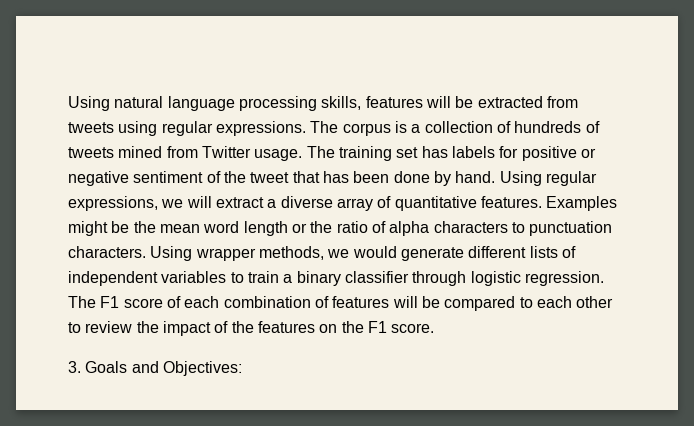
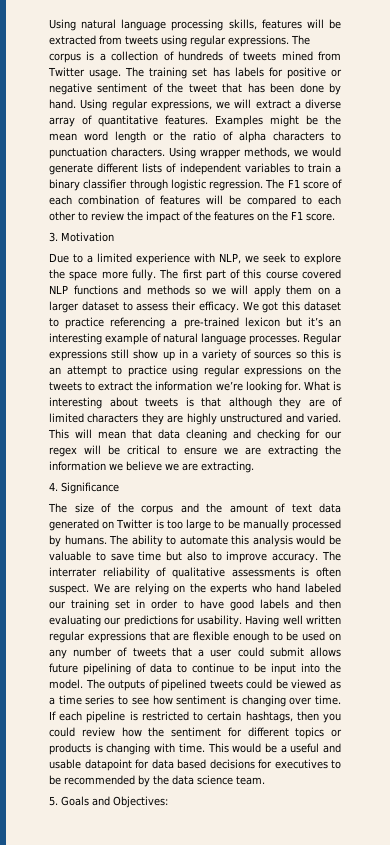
- 3. Goals and Objectives:
+ 3. Motivation
+ Due to a limited experience with NLP, we seek to explore the space more fully. The first part of this course covered NLP functions and methods so we will apply them on a larger dataset to assess their efficacy. We got this dataset to practice referencing a pre-trained lexicon but it’s an interesting example of natural language processes. Regular expressions still show up in a variety of sources so this is an attempt to practice using regular expressions on the tweets to extract the information we’re looking for. What is interesting about tweets is that although they are of limited characters they are highly unstructured and varied. This will mean that data cleaning and checking for our regex will be critical to ensure we are extracting the information we believe we are extracting.
+ 4. Significance
+ The size of the corpus and the amount of text data generated on Twitter is too large to be manually processed by humans. The ability to automate this analysis would be valuable to save time but also to improve accuracy. The interrater reliability of qualitative assessments is often suspect. We are relying on the experts who hand labeled our training set in order to have good labels and then evaluating our predictions for usability. Having well written regular expressions that are flexible enough to be used on any number of tweets that a user could submit allows future pipelining of data to continue to be input into the model. The outputs of pipelined tweets could be viewed as a time series to see how sentiment is changing over time. If each pipeline is restricted to certain hashtags, then you could review how the sentiment for different topics or products is changing with time. This would be a useful and usable datapoint for data based decisions for executives to be recommended by the data science team.
+ 5. Goals and Objectives:

